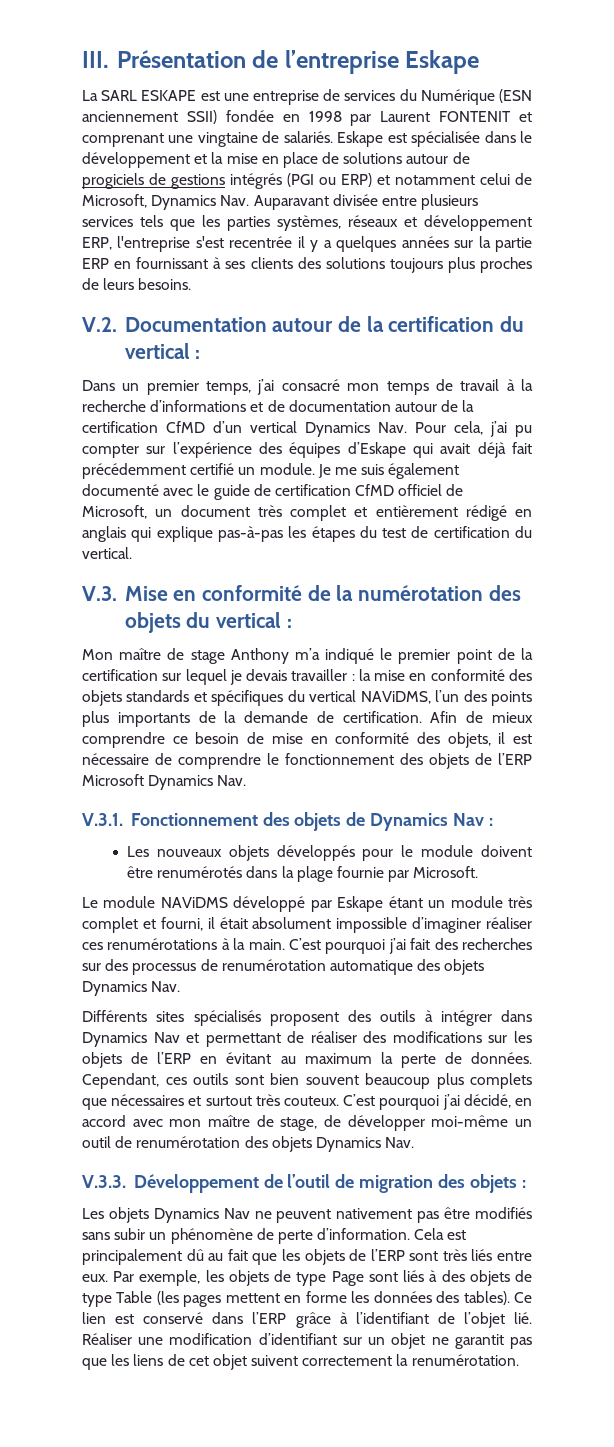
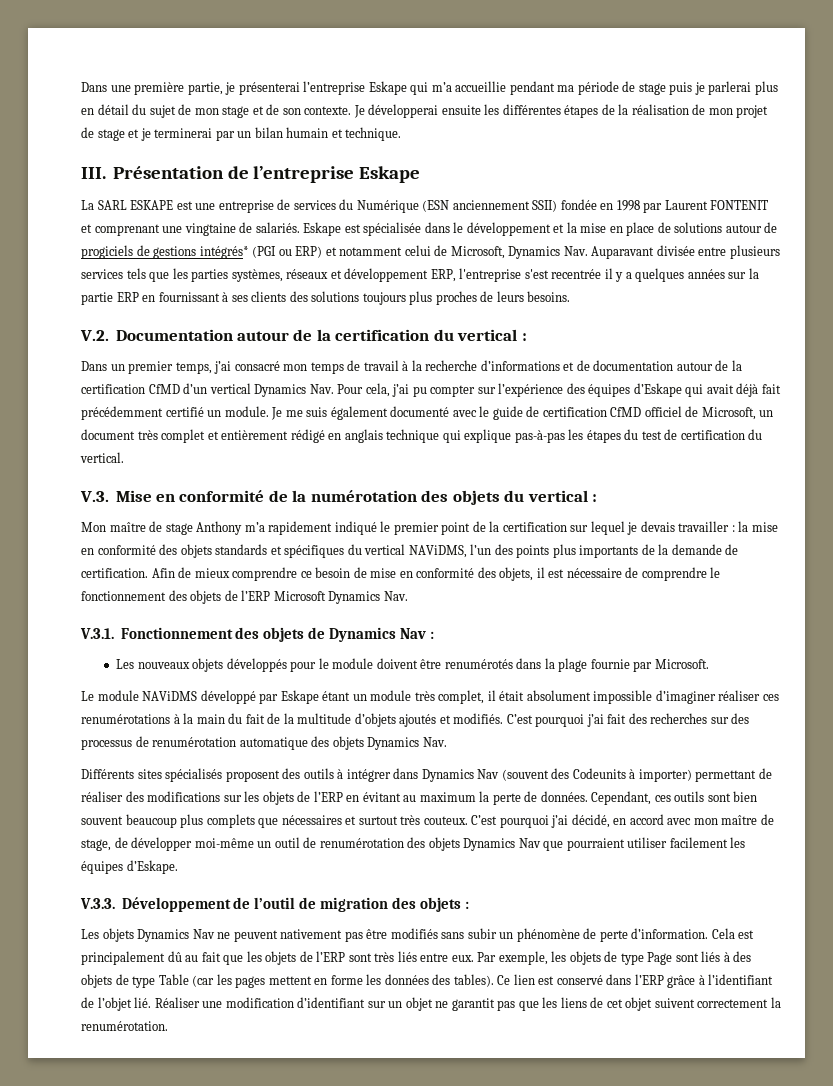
+ Dans une première partie, je présenterai l’entreprise Eskape qui m’a accueillie pendant ma période de stage puis je parlerai plus en détail du sujet de mon stage et de son contexte. Je développerai ensuite les différentes étapes de la réalisation de mon projet de stage et je terminerai par un bilan humain et technique.
- Eskape est spécialisée dans le développement et la mise en place de solutions autour de progiciels de gestions intégrés (PGI ou ERP) et notamment celui de Microsoft, Dynamics Nav. Auparavant divisée entre plusieurs services tels que les parties systèmes, réseaux et développement ERP, l'entreprise s'est recentrée il y a quelques années sur la partie ERP en fournissant à ses clients des solutions toujours plus proches de leurs besoins.
+ Eskape est spécialisée dans le développement et la mise en place de solutions autour de progiciels de gestions intégrés* (PGI ou ERP) et notamment celui de Microsoft, Dynamics Nav. Auparavant divisée entre plusieurs services tels que les parties systèmes, réseaux et développement ERP, l'entreprise s'est recentrée il y a quelques années sur la partie ERP en fournissant à ses clients des solutions toujours plus proches de leurs besoins.
- Je me suis également documenté avec le guide de certification CfMD officiel de Microsoft, un document très complet et entièrement rédigé en anglais qui explique pas-à-pas les étapes du test de certification du vertical.
+ Je me suis également documenté avec le guide de certification CfMD officiel de Microsoft, un document très complet et entièrement rédigé en anglais technique qui explique pas-à-pas les étapes du test de certification du vertical.
- Mon maître de stage Anthony m’a indiqué le premier point de la certification sur lequel je devais travailler : la mise en conformité des objets standards et spécifiques du vertical NAViDMS, l’un des points plus importants de la demande de certification.
+ Mon maître de stage Anthony m’a rapidement indiqué le premier point de la certification sur lequel je devais travailler : la mise en conformité des objets standards et spécifiques du vertical NAViDMS, l’un des points plus importants de la demande de certification.
- Le module NAViDMS développé par Eskape étant un module très complet et fourni, il était absolument impossible d’imaginer réaliser ces renumérotations à la main.
+ Le module NAViDMS développé par Eskape étant un module très complet, il était absolument impossible d’imaginer réaliser ces renumérotations à la main du fait de la multitude d’objets ajoutés et modifiés.
- Différents sites spécialisés proposent des outils à intégrer dans Dynamics Nav et permettant de réaliser des modifications sur les objets de l’ERP en évitant au maximum la perte de données.
+ Différents sites spécialisés proposent des outils à intégrer dans Dynamics Nav (souvent des Codeunits à importer) permettant de réaliser des modifications sur les objets de l’ERP en évitant au maximum la perte de données.
- C’est pourquoi j’ai décidé, en accord avec mon maître de stage, de développer moi-même un outil de renumérotation des objets Dynamics Nav.
+ C’est pourquoi j’ai décidé, en accord avec mon maître de stage, de développer moi-même un outil de renumérotation des objets Dynamics Nav que pourraient utiliser facilement les équipes d’Eskape.
- Par exemple, les objets de type Page sont liés à des objets de type Table (les pages mettent en forme les données des tables).
+ Par exemple, les objets de type Page sont liés à des objets de type Table (car les pages mettent en forme les données des tables).

